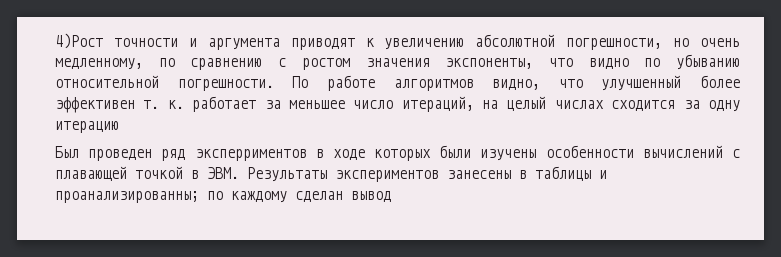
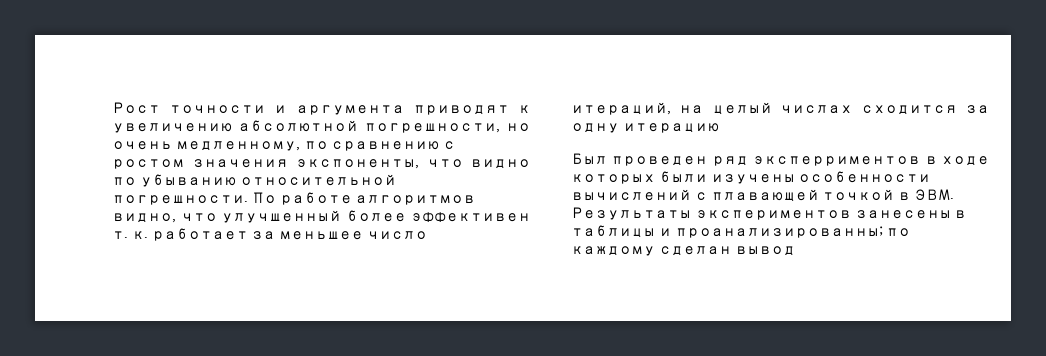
- 4)Рост точности и аргумента приводят к увеличению абсолютной погрешности, но очень медленному, по сравнению с ростом значения экспоненты, что видно по убыванию относительной погрешности.
+ Рост точности и аргумента приводят к увеличению абсолютной погрешности, но очень медленному, по сравнению с ростом значения экспоненты, что видно по убыванию относительной погрешности.

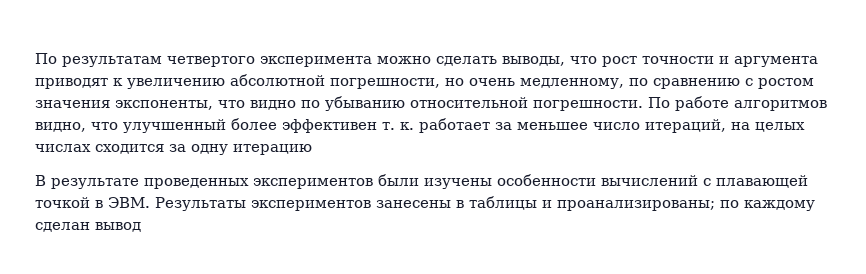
- Рост точности и аргумента приводят к увеличению абсолютной погрешности, но очень медленному, по сравнению с ростом значения экспоненты, что видно по убыванию относительной погрешности.
+ По результатам четвертого эксперимента можно сделать выводы, что рост точности и аргумента приводят к увеличению абсолютной погрешности, но очень медленному, по сравнению с ростом значения экспоненты, что видно по убыванию относительной погрешности.
- По работе алгоритмов видно, что улучшенный более эффективен т. к. работает за меньшее число итераций, на целый числах сходится за одну итерацию
+ По работе алгоритмов видно, что улучшенный более эффективен т. к. работает за меньшее число итераций, на целых числах сходится за одну итерацию
- Был проведен ряд эксперриментов в ходе которых были изучены особенности вычислений с плавающей точкой в ЭВМ. Результаты экспериментов занесены в таблицы и проанализированны; по каждому сделан вывод
+ В результате проведенных экспериментов были изучены особенности вычислений с плавающей точкой в ЭВМ. Результаты экспериментов занесены в таблицы и проанализированы; по каждому сделан вывод

